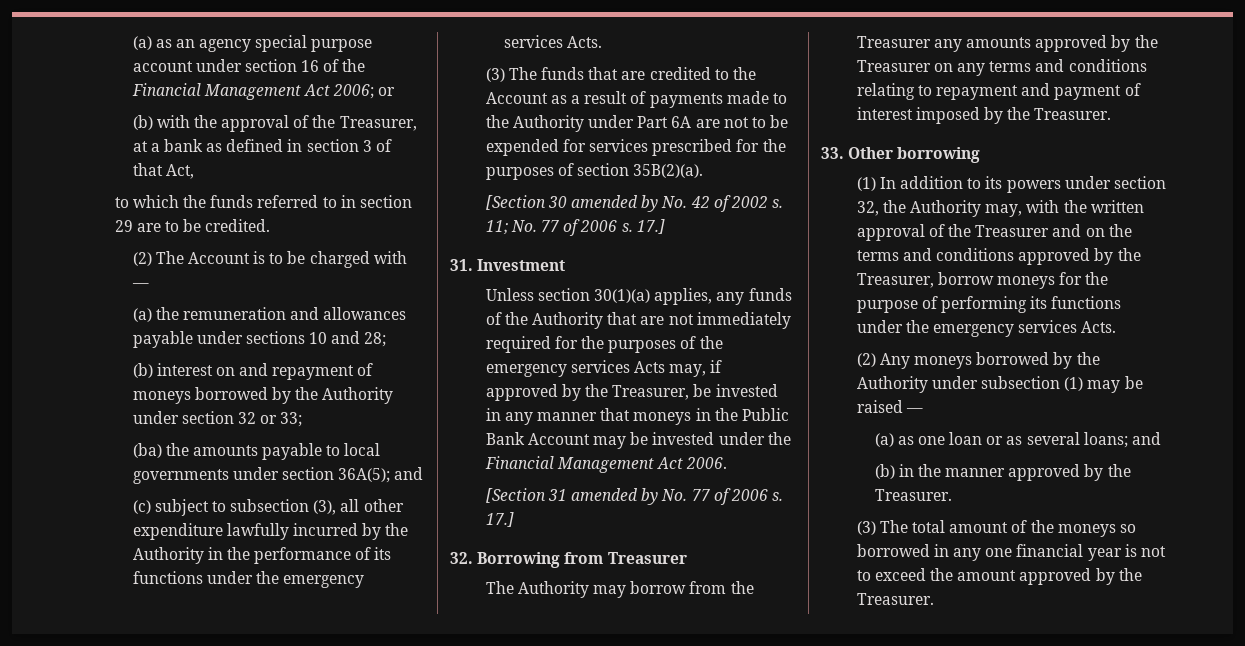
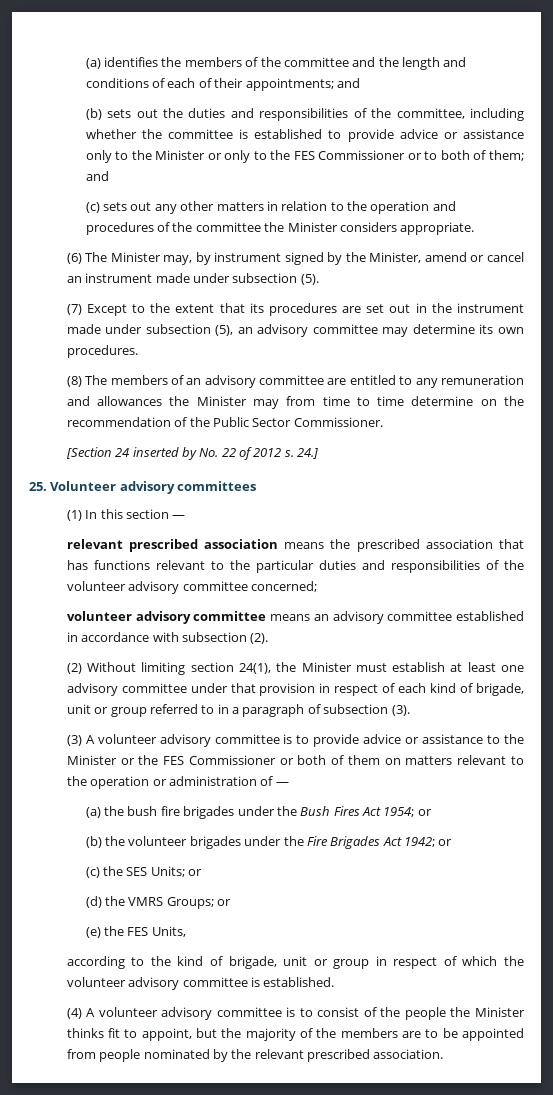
- (a) as an agency special purpose account under section 16 of the Financial Management Act 2006; or
- (b) with the approval of the Treasurer, at a bank as defined in section 3 of that Act,
- to which the funds referred to in section 29 are to be credited.
- (2) The Account is to be charged with —
- (a) the remuneration and allowances payable under sections 10 and 28;
- (b) interest on and repayment of moneys borrowed by the Authority under section 32 or 33;
- (ba) the amounts payable to local governments under section 36A(5); and
- (c) subject to subsection (3), all other expenditure lawfully incurred by the Authority in the performance of its functions under the emergency services Acts.
- (3) The funds that are credited to the Account as a result of payments made to the Authority under Part 6A are not to be expended for services prescribed for the purposes of section 35B(2)(a).
- [Section 30 amended by No. 42 of 2002 s. 11; No. 77 of 2006 s. 17.]
- 31. Investment
- Unless section 30(1)(a) applies, any funds of the Authority that are not immediately required for the purposes of the emergency services Acts may, if approved by the Treasurer, be invested in any manner that moneys in the Public Bank Account may be invested under the Financial Management Act 2006.
- [Section 31 amended by No. 77 of 2006 s. 17.]
- 32. Borrowing from Treasurer
- The Authority may borrow from the Treasurer any amounts approved by the Treasurer on any terms and conditions relating to repayment and payment of interest imposed by the Treasurer.
- 33. Other borrowing
- (1) In addition to its powers under section 32, the Authority may, with the written approval of the Treasurer and on the terms and conditions approved by the Treasurer, borrow moneys for the purpose of performing its functions under the emergency services Acts.
- (2) Any moneys borrowed by the Authority under subsection (1) may be raised —
- (a) as one loan or as several loans; and
- (b) in the manner approved by the Treasurer.
- (3) The total amount of the moneys so borrowed in any one financial year is not to exceed the amount approved by the Treasurer.
+ (a) identifies the members of the committee and the length and conditions of each of their appointments; and
+ (b) sets out the duties and responsibilities of the committee, including whether the committee is established to provide advice or assistance only to the Minister or only to the FES Commissioner or to both of them; and
+ (c) sets out any other matters in relation to the operation and procedures of the committee the Minister considers appropriate.
+ (6) The Minister may, by instrument signed by the Minister, amend or cancel an instrument made under subsection (5).
+ (7) Except to the extent that its procedures are set out in the instrument made under subsection (5), an advisory committee may determine its own procedures.
+ (8) The members of an advisory committee are entitled to any remuneration and allowances the Minister may from time to time determine on the recommendation of the Public Sector Commissioner.
+ [Section 24 inserted by No. 22 of 2012 s. 24.]
+ 25. Volunteer advisory committees
+ (1) In this section —
+ relevant prescribed association means the prescribed association that has functions relevant to the particular duties and responsibilities of the volunteer advisory committee concerned;
+ volunteer advisory committee means an advisory committee established in accordance with subsection (2).
+ (2) Without limiting section 24(1), the Minister must establish at least one advisory committee under that provision in respect of each kind of brigade, unit or group referred to in a paragraph of subsection (3).
+ (3) A volunteer advisory committee is to provide advice or assistance to the Minister or the FES Commissioner or both of them on matters relevant to the operation or administration of —
+ (a) the bush fire brigades under the Bush Fires Act 1954; or
+ (b) the volunteer brigades under the Fire Brigades Act 1942; or
+ (c) the SES Units; or
+ (d) the VMRS Groups; or
+ (e) the FES Units,
+ according to the kind of brigade, unit or group in respect of which the volunteer advisory committee is established.
+ (4) A volunteer advisory committee is to consist of the people the Minister thinks fit to appoint, but the majority of the members are to be appointed from people nominated by the relevant prescribed association.

